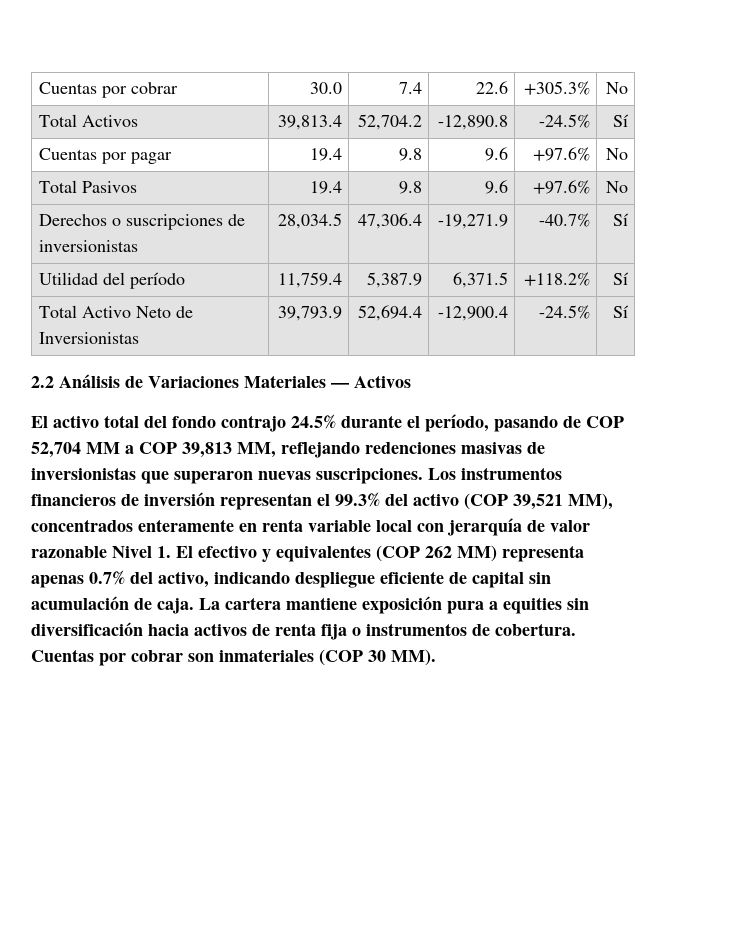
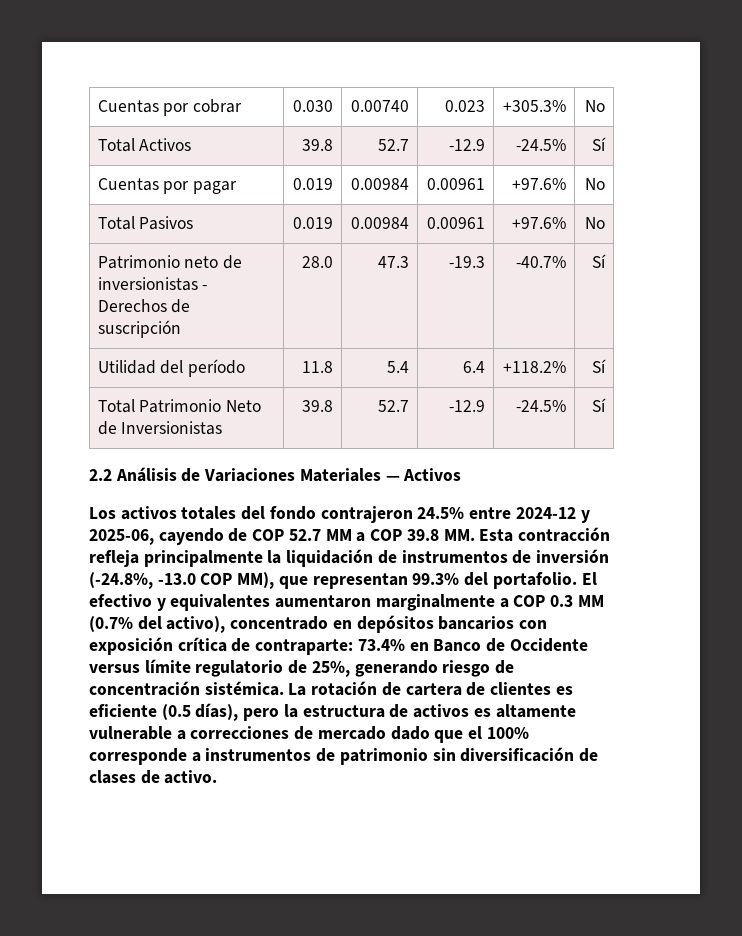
- Cuentas por cobrar | 30.0 | 7.4 | 22.6 | +305.3% | No
+ Cuentas por cobrar | 0.030 | 0.00740 | 0.023 | +305.3% | No
- Total Activos | 39,813.4 | 52,704.2 | -12,890.8 | -24.5% | Sí
+ Total Activos | 39.8 | 52.7 | -12.9 | -24.5% | Sí
- Cuentas por pagar | 19.4 | 9.8 | 9.6 | +97.6% | No
+ Cuentas por pagar | 0.019 | 0.00984 | 0.00961 | +97.6% | No
- Total Pasivos | 19.4 | 9.8 | 9.6 | +97.6% | No
- Derechos o suscripciones de inversionistas | 28,034.5 | 47,306.4 | -19,271.9 | -40.7% | Sí
+ Total Pasivos | 0.019 | 0.00984 | 0.00961 | +97.6% | No
+ Patrimonio neto de inversionistas - Derechos de suscripción | 28.0 | 47.3 | -19.3 | -40.7% | Sí
- Utilidad del período | 11,759.4 | 5,387.9 | 6,371.5 | +118.2% | Sí
+ Utilidad del período | 11.8 | 5.4 | 6.4 | +118.2% | Sí
- Total Activo Neto de Inversionistas | 39,793.9 | 52,694.4 | -12,900.4 | -24.5% | Sí
+ Total Patrimonio Neto de Inversionistas | 39.8 | 52.7 | -12.9 | -24.5% | Sí
- El activo total del fondo contrajo 24.5% durante el período, pasando de COP 52,704 MM a COP 39,813 MM, reflejando redenciones masivas de inversionistas que superaron nuevas suscripciones. Los instrumentos financieros de inversión representan el 99.3% del activo (COP 39,521 MM), concentrados enteramente en renta variable local con jerarquía de valor razonable Nivel 1. El efectivo y equivalentes (COP 262 MM) representa apenas 0.7% del activo, indicando despliegue eficiente de capital sin acumulación de caja. La cartera mantiene exposición pura a equities sin diversificación hacia activos de renta fija o instrumentos de cobertura. Cuentas por cobrar son inmateriales (COP 30 MM).
+ Los activos totales del fondo contrajeron 24.5% entre 2024-12 y 2025-06, cayendo de COP 52.7 MM a COP 39.8 MM. Esta contracción refleja principalmente la liquidación de instrumentos de inversión (-24.8%, -13.0 COP MM), que representan 99.3% del portafolio. El efectivo y equivalentes aumentaron marginalmente a COP 0.3 MM (0.7% del activo), concentrado en depósitos bancarios con exposición crítica de contraparte: 73.4% en Banco de Occidente versus límite regulatorio de 25%, generando riesgo de concentración sistémica. La rotación de cartera de clientes es eficiente (0.5 días), pero la estructura de activos es altamente vulnerable a correcciones de mercado dado que el 100% corresponde a instrumentos de patrimonio sin diversificación de clases de activo.

